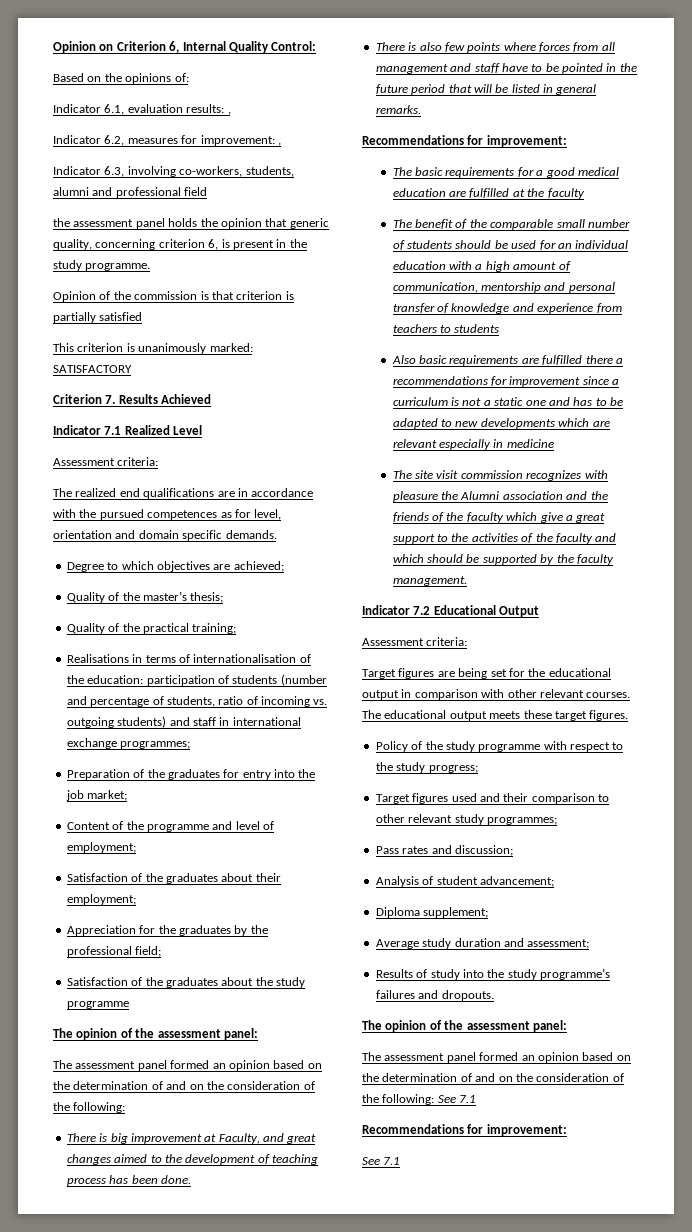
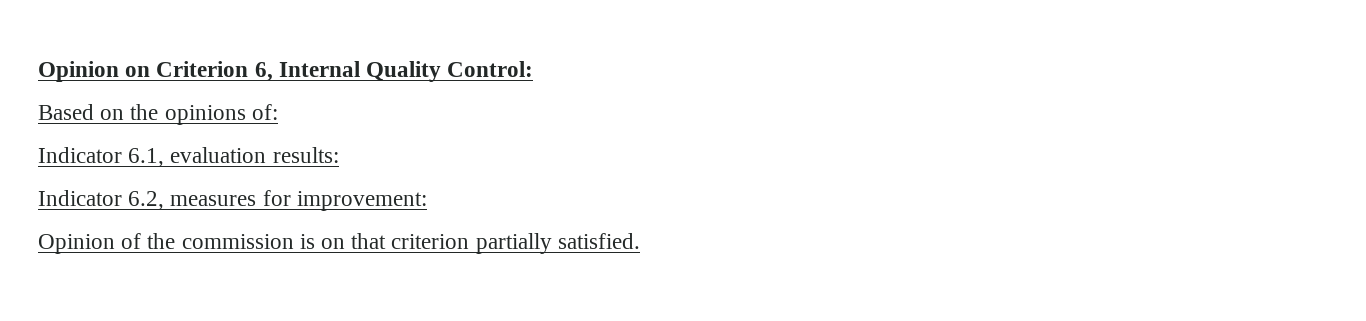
- Indicator 6.1, evaluation results: ,
+ Indicator 6.1, evaluation results:
- Indicator 6.2, measures for improvement: ,
- Indicator 6.3, involving co-workers, students, alumni and professional field
- the assessment panel holds the opinion that generic quality, concerning criterion 6, is present in the study programme.
+ Indicator 6.2, measures for improvement:
- Opinion of the commission is that criterion is partially satisfied
- This criterion is unanimously marked: SATISFACTORY
- Criterion 7. Results Achieved
- Indicator 7.1 Realized Level
- Assessment criteria:
- The realized end qualifications are in accordance with the pursued competences as for level, orientation and domain specific demands.
- Degree to which objectives are achieved;
- Quality of the master’s thesis;
- Quality of the practical training;
- Realisations in terms of internationalisation of the education: participation of students (number and percentage of students, ratio of incoming vs. outgoing students) and staff in international exchange programmes;
- Preparation of the graduates for entry into the job market;
- Content of the programme and level of employment;
- Satisfaction of the graduates about their employment;
- Appreciation for the graduates by the professional field;
- Satisfaction of the graduates about the study programme
- The opinion of the assessment panel:
- The assessment panel formed an opinion based on the determination of and on the consideration of the following:
- There is big improvement at Faculty, and great changes aimed to the development of teaching process has been done.
- There is also few points where forces from all management and staff have to be pointed in the future period that will be listed in general remarks.
- Recommendations for improvement:
- The basic requirements for a good medical education are fulfilled at the faculty
- The benefit of the comparable small number of students should be used for an individual education with a high amount of communication, mentorship and personal transfer of knowledge and experience from teachers to students
- Also basic requirements are fulfilled there a recommendations for improvement since a curriculum is not a static one and has to be adapted to new developments which are relevant especially in medicine
- The site visit commission recognizes with pleasure the Alumni association and the friends of the faculty which give a great support to the activities of the faculty and which should be supported by the faculty management.
- Indicator 7.2 Educational Output
- Assessment criteria:
- Target figures are being set for the educational output in comparison with other relevant courses. The educational output meets these target figures.
- Policy of the study programme with respect to the study progress;
- Target figures used and their comparison to other relevant study programmes;
- Pass rates and discussion;
- Analysis of student advancement;
- Diploma supplement;
- Average study duration and assessment;
- Results of study into the study programme’s failures and dropouts.
- The opinion of the assessment panel:
- The assessment panel formed an opinion based on the determination of and on the consideration of the following: See 7.1
- Recommendations for improvement:
- See 7.1
+ Opinion of the commission is on that criterion partially satisfied.

